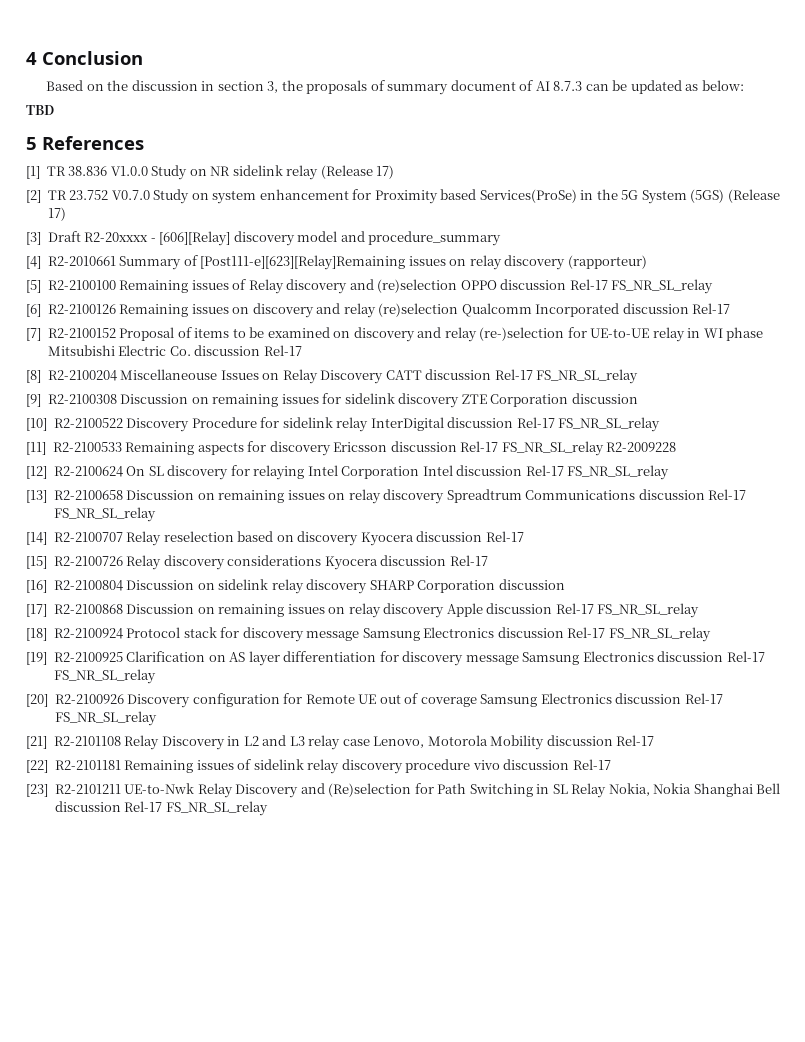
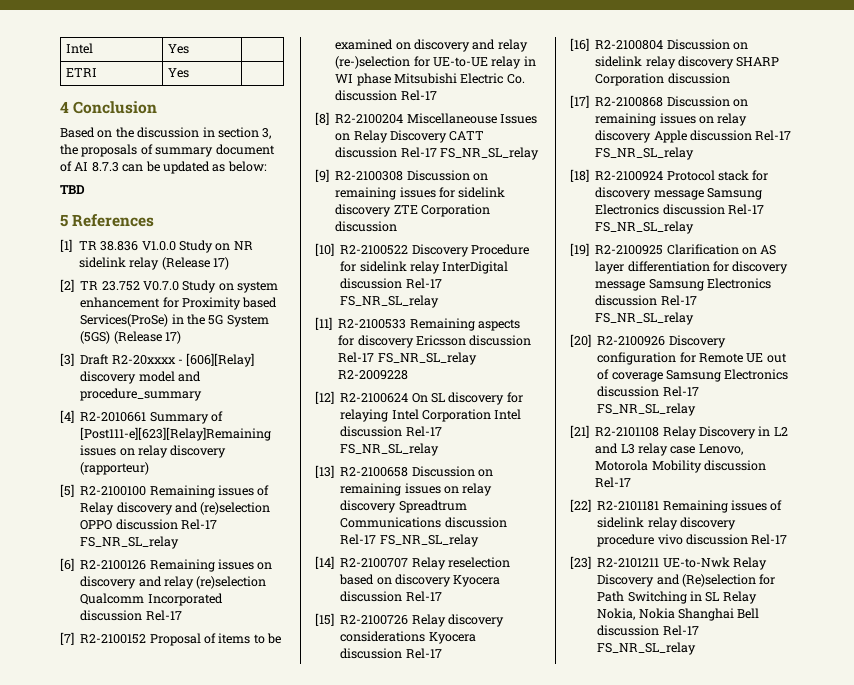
+ Intel | Yes |
+ ETRI | Yes |

